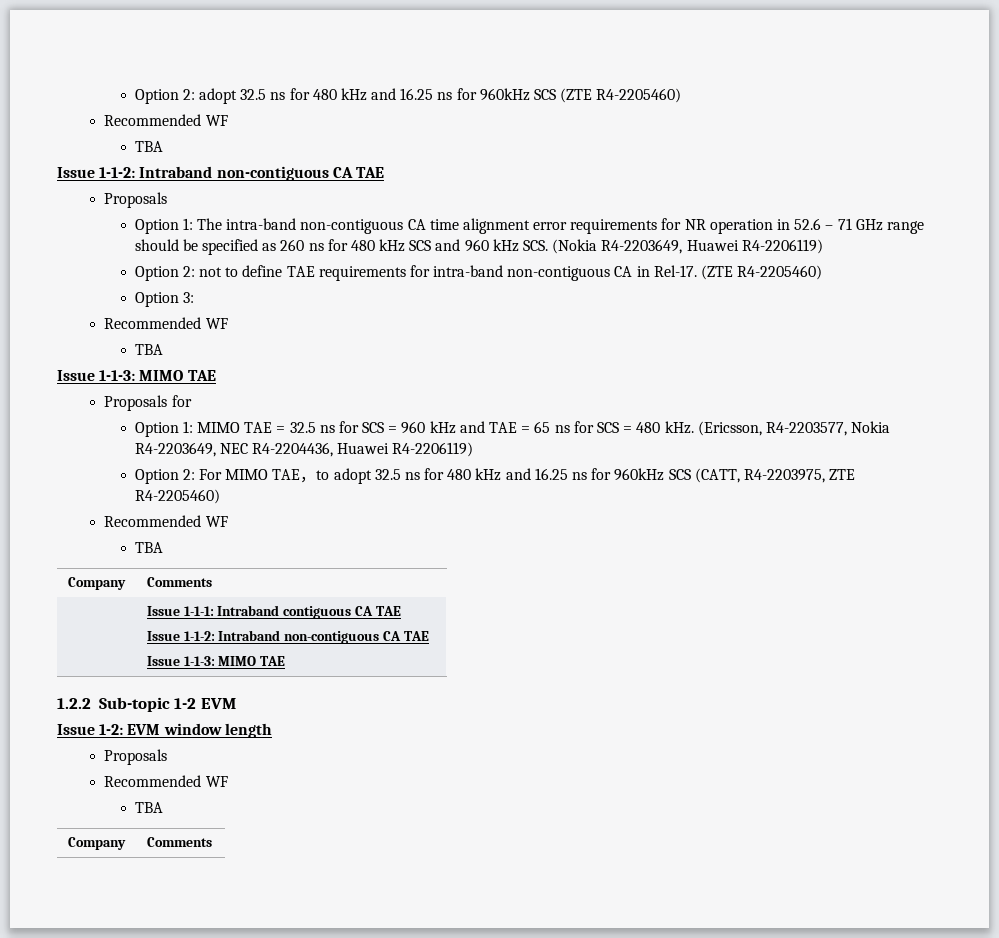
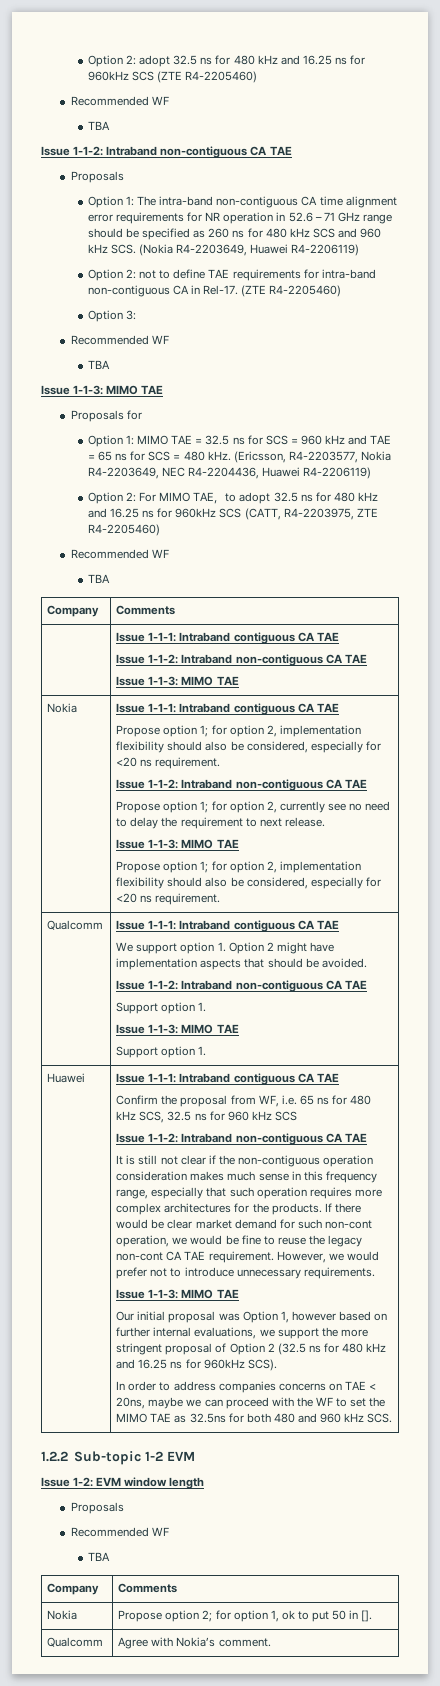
+ Nokia | Issue 1-1-1: Intraband contiguous CA TAE
+ Propose option 1; for option 2, implementation flexibility should also be considered, especially for <20 ns requirement.
+ Issue 1-1-2: Intraband non-contiguous CA TAE
+ Propose option 1; for option 2, currently see no need to delay the requirement to next release.
+ Issue 1-1-3: MIMO TAE
+ Propose option 1; for option 2, implementation flexibility should also be considered, especially for <20 ns requirement.
+ Qualcomm | Issue 1-1-1: Intraband contiguous CA TAE
+ We support option 1. Option 2 might have implementation aspects that should be avoided.
+ Issue 1-1-2: Intraband non-contiguous CA TAE
+ Support option 1.
+ Issue 1-1-3: MIMO TAE
+ Support option 1.
+ Huawei | Issue 1-1-1: Intraband contiguous CA TAE
+ Confirm the proposal from WF, i.e. 65 ns for 480 kHz SCS, 32.5 ns for 960 kHz SCS
+ Issue 1-1-2: Intraband non-contiguous CA TAE
+ It is still not clear if the non-contiguous operation consideration makes much sense in this frequency range, especially that such operation requires more complex architectures for the products. If there would be clear market demand for such non-cont operation, we would be fine to reuse the legacy non-cont CA TAE requirement. However, we would prefer not to introduce unnecessary requirements.
+ Issue 1-1-3: MIMO TAE
+ Our initial proposal was Option 1, however based on further internal evaluations, we support the more stringent proposal of Option 2 (32.5 ns for 480 kHz and 16.25 ns for 960kHz SCS).
+ In order to address companies concerns on TAE < 20ns, maybe we can proceed with the WF to set the MIMO TAE as 32.5ns for both 480 and 960 kHz SCS.
+ Nokia | Propose option 2; for option 1, ok to put 50 in [].
+ Qualcomm | Agree with Nokia’s comment.

